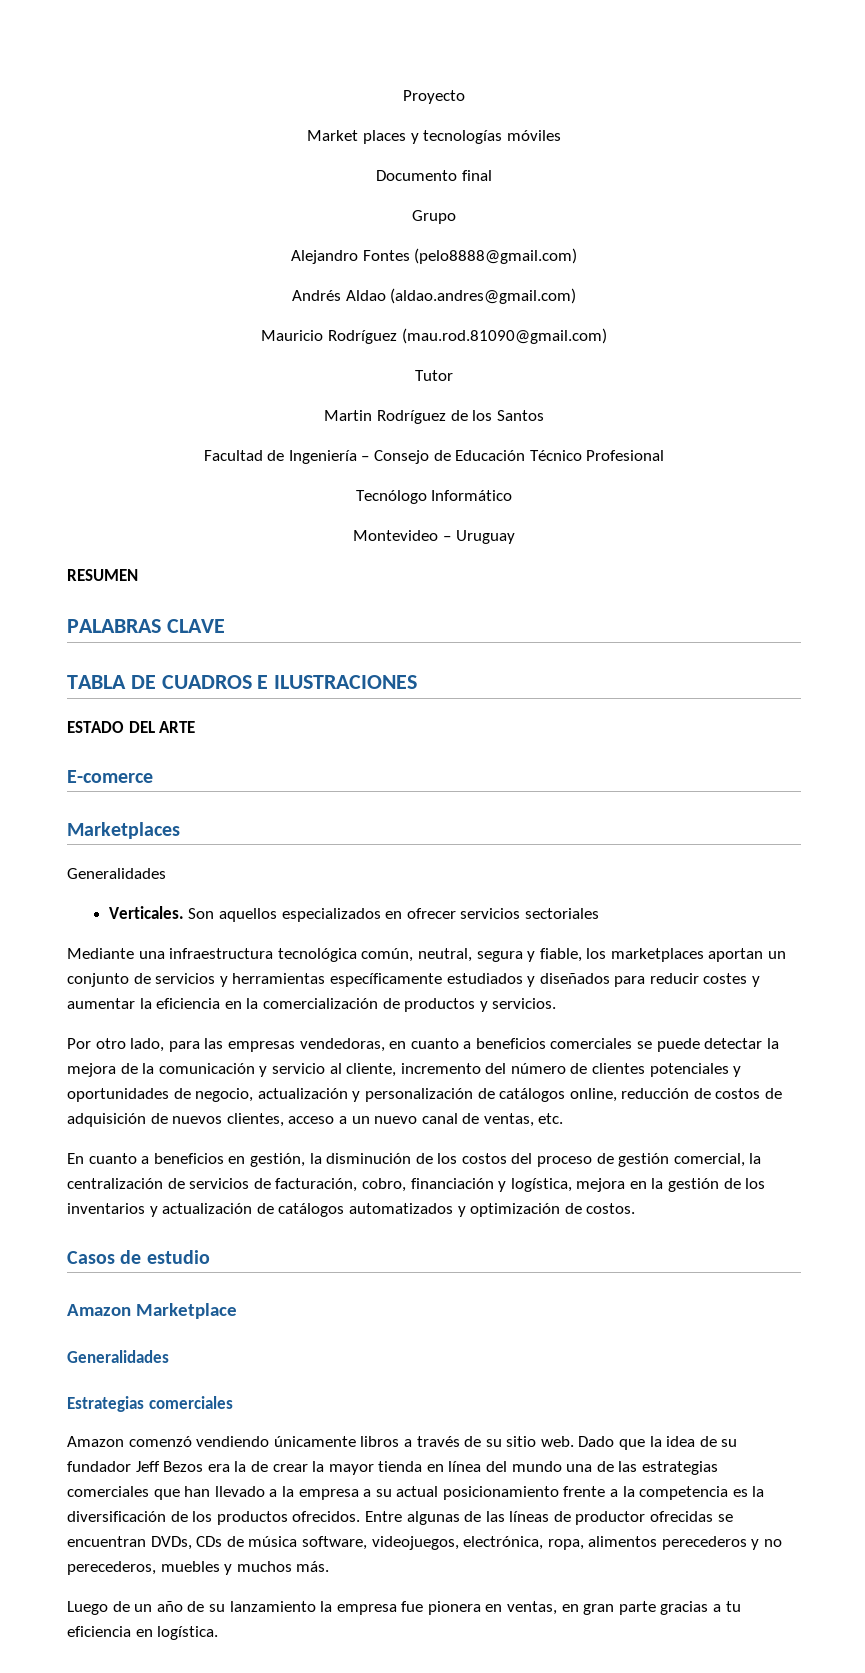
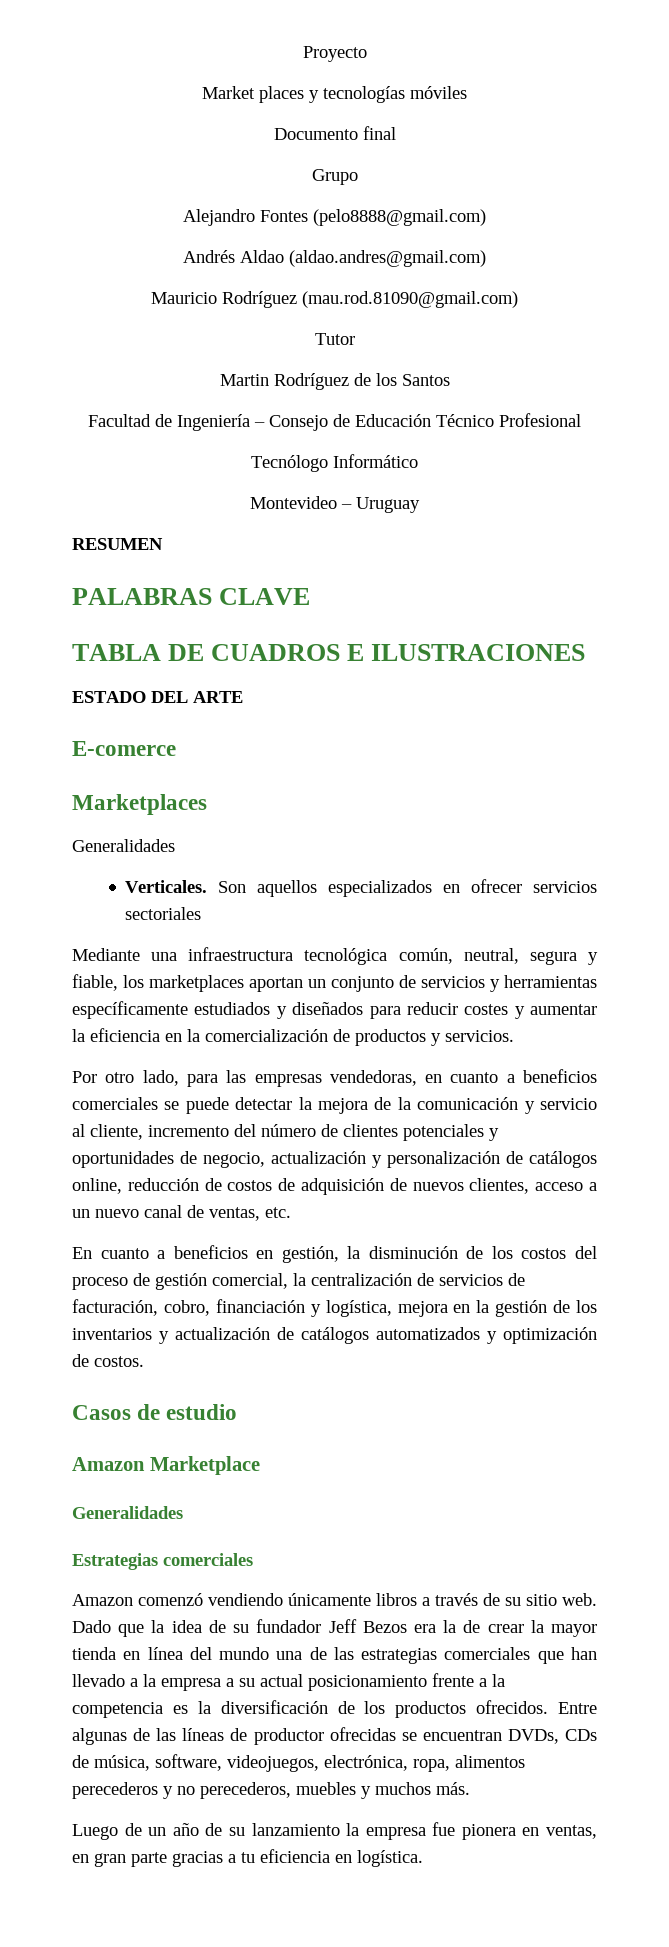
- Entre algunas de las líneas de productor ofrecidas se encuentran DVDs, CDs de música software, videojuegos, electrónica, ropa, alimentos perecederos y no perecederos, muebles y muchos más.
+ Entre algunas de las líneas de productor ofrecidas se encuentran DVDs, CDs de música, software, videojuegos, electrónica, ropa, alimentos perecederos y no perecederos, muebles y muchos más.

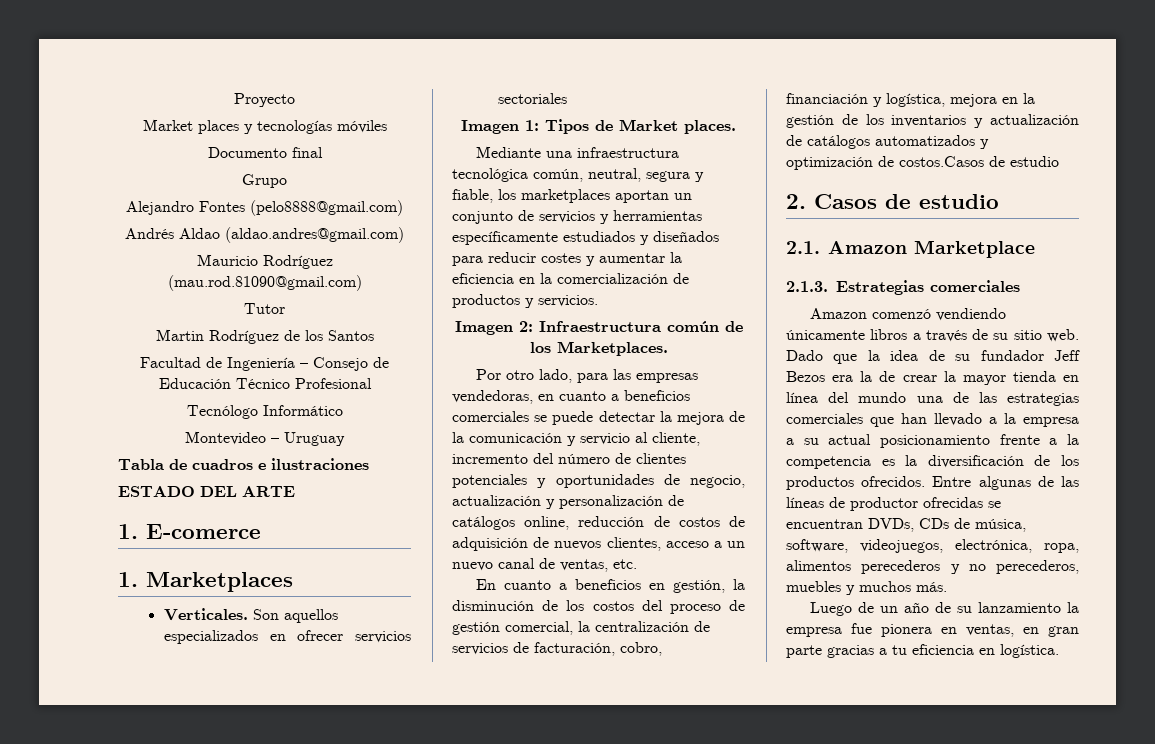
- RESUMEN
- PALABRAS CLAVE
- TABLA DE CUADROS E ILUSTRACIONES
+ Tabla de cuadros e ilustraciones
- E-comerce
+ 1. E-comerce
- Marketplaces
- Generalidades
+ 1. Marketplaces
+ Imagen 1: Tipos de Market places.
+ Imagen 2: Infraestructura común de los Marketplaces.
- En cuanto a beneficios en gestión, la disminución de los costos del proceso de gestión comercial, la centralización de servicios de facturación, cobro, financiación y logística, mejora en la gestión de los inventarios y actualización de catálogos automatizados y optimización de costos.
- Casos de estudio
+ En cuanto a beneficios en gestión, la disminución de los costos del proceso de gestión comercial, la centralización de servicios de facturación, cobro, financiación y logística, mejora en la gestión de los inventarios y actualización de catálogos automatizados y optimización de costos.Casos de estudio
+ 2. Casos de estudio
- Amazon Marketplace
- Generalidades
- Estrategias comerciales
+ 2.1. Amazon Marketplace
+ 2.1.3. Estrategias comerciales

